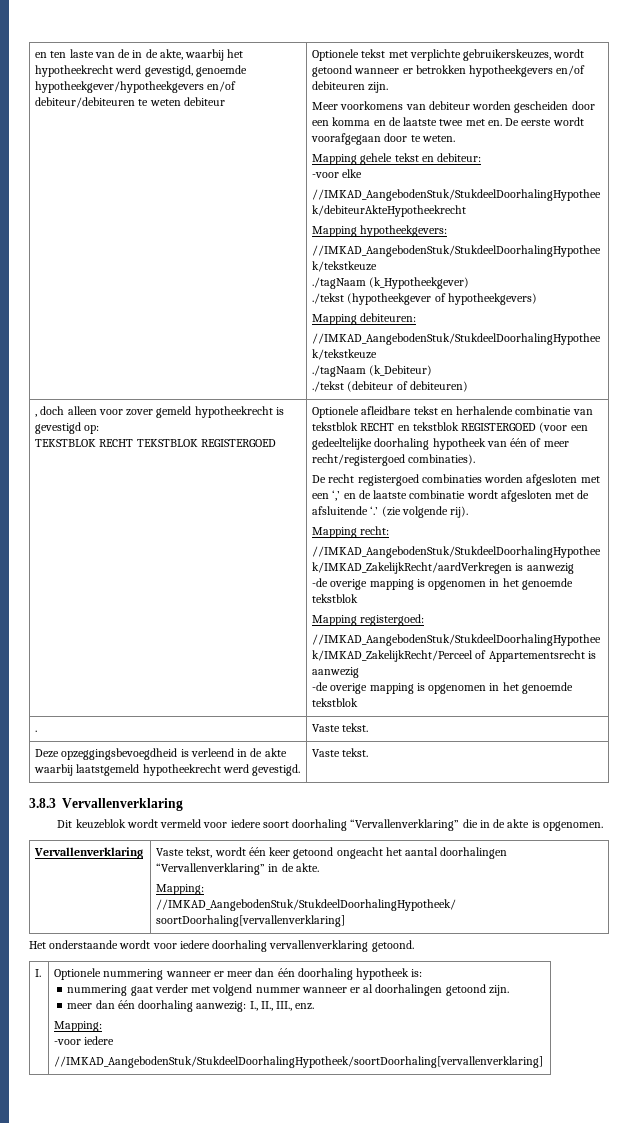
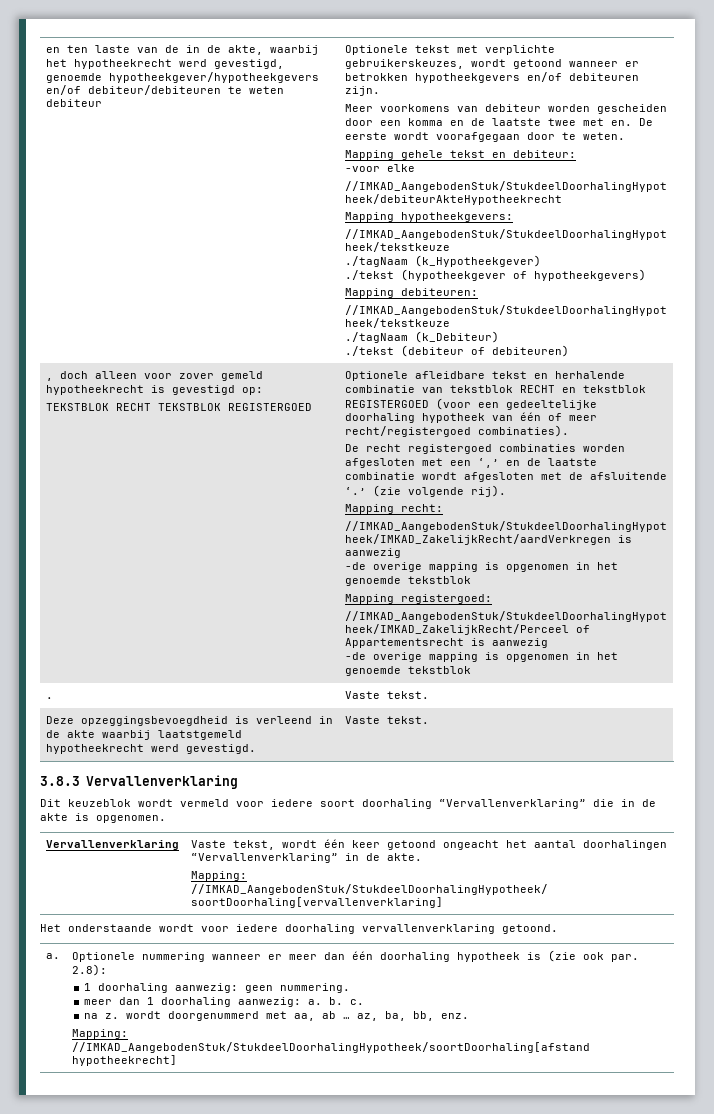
  Het onderstaande wordt voor iedere doorhaling vervallenverklaring getoond.
- I.
+ a.
- Optionele nummering wanneer er meer dan één doorhaling hypotheek is:
- nummering gaat verder met volgend nummer wanneer er al doorhalingen getoond zijn.
- meer dan één doorhaling aanwezig: I., II., III., enz.
+ Optionele nummering wanneer er meer dan één doorhaling hypotheek is (zie ook par. 2.8):
+ 1 doorhaling aanwezig: geen nummering.
+ meer dan 1 doorhaling aanwezig: a. b. c.
+ na z. wordt doorgenummerd met aa, ab … az, ba, bb, enz.
- -voor iedere
- //IMKAD_AangebodenStuk/StukdeelDoorhalingHypotheek/soortDoorhaling[vervallenverklaring]
+ //IMKAD_AangebodenStuk/StukdeelDoorhalingHypotheek/soortDoorhaling[afstand hypotheekrecht]

